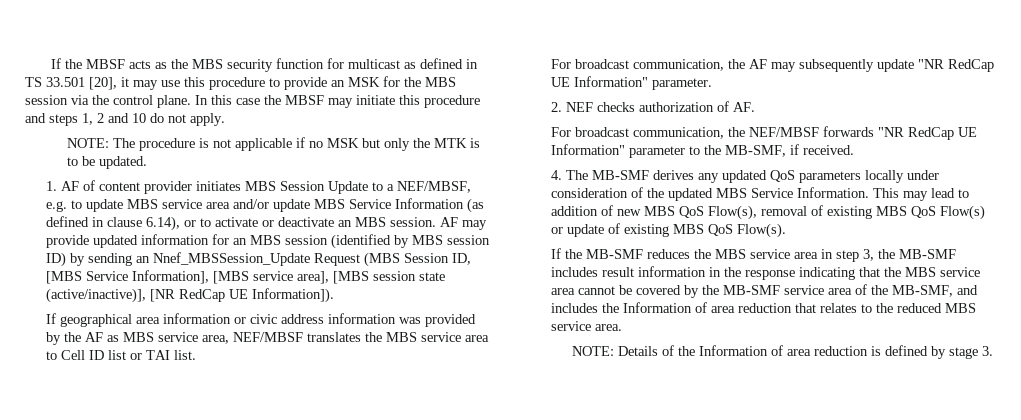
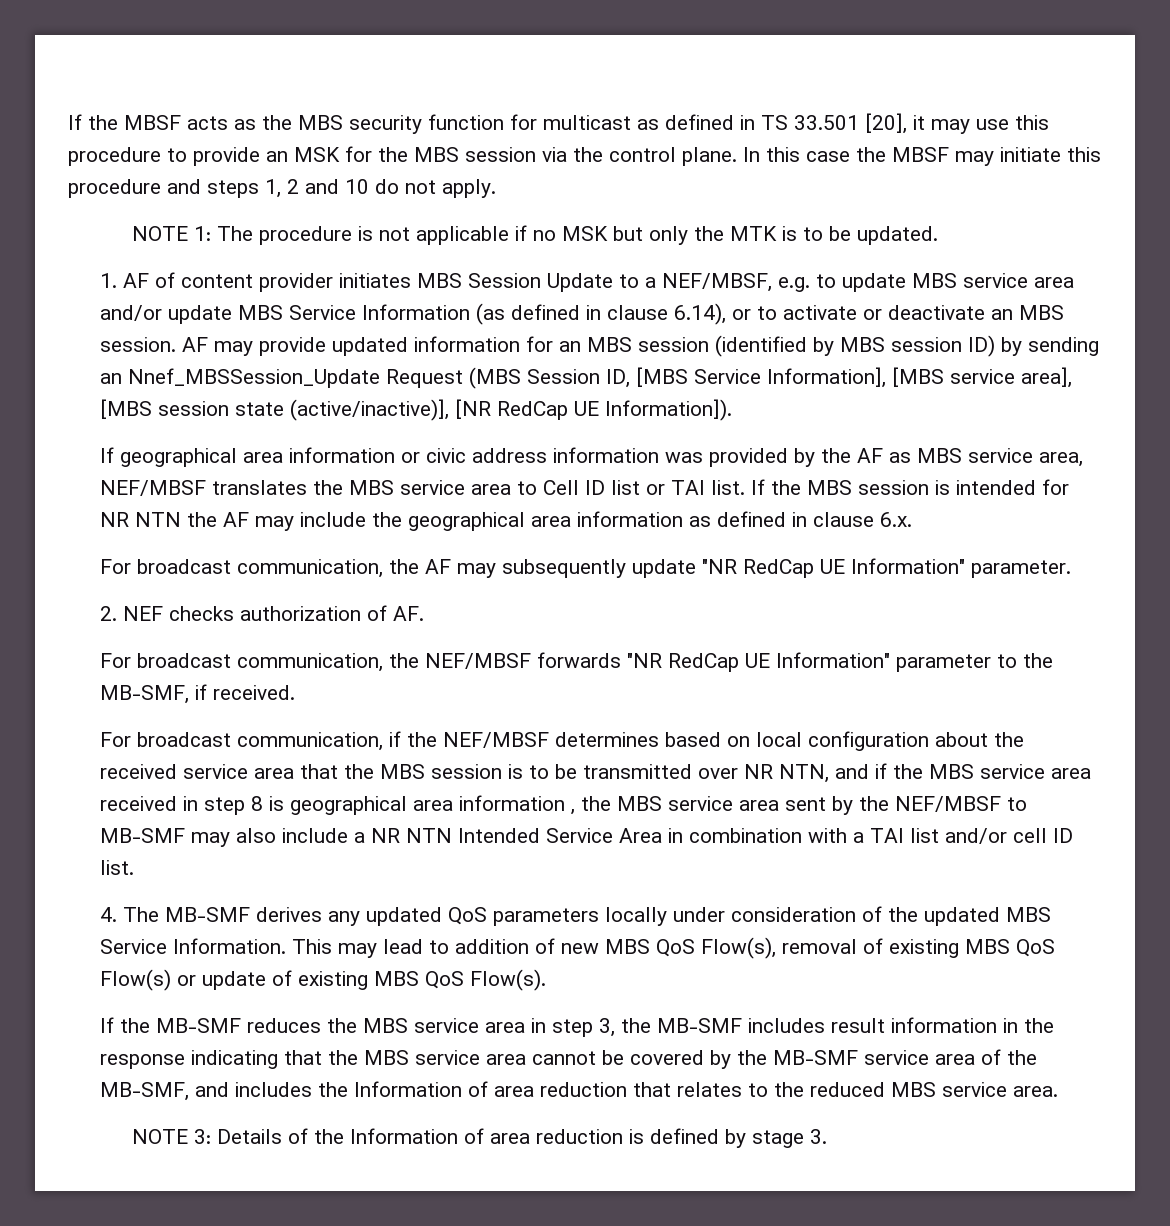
- NOTE: The procedure is not applicable if no MSK but only the MTK is to be updated.
+ NOTE 1: The procedure is not applicable if no MSK but only the MTK is to be updated.
+ If the MBS session is intended for NR NTN the AF may include the geographical area information as defined in clause 6.x.
+ For broadcast communication, if the NEF/MBSF determines based on local configuration about the received service area that the MBS session is to be transmitted over NR NTN, and if the MBS service area received in step 8 is geographical area information , the MBS service area sent by the NEF/MBSF to MB-SMF may also include a NR NTN Intended Service Area in combination with a TAI list and/or cell ID list.
- NOTE: Details of the Information of area reduction is defined by stage 3.
+ NOTE 3: Details of the Information of area reduction is defined by stage 3.

